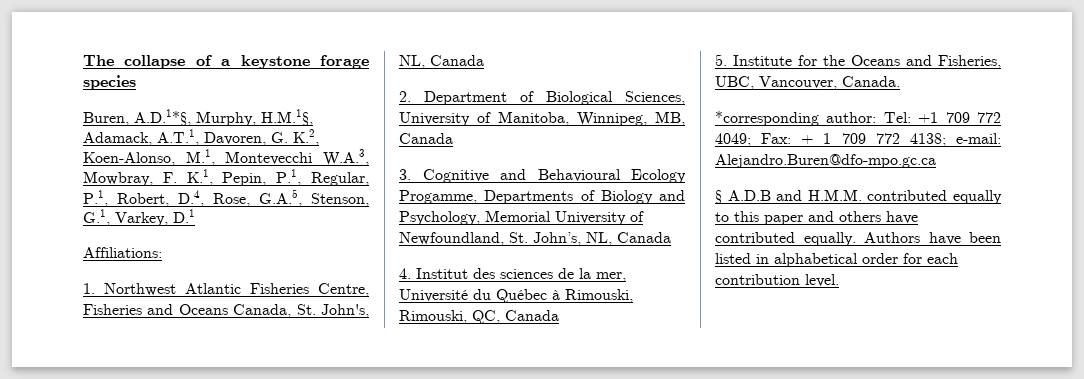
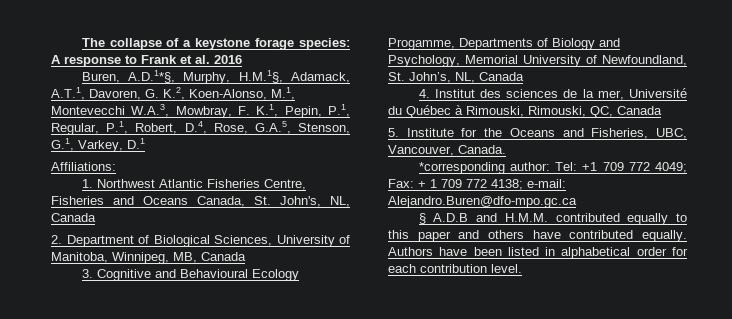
- The collapse of a keystone forage species
+ The collapse of a keystone forage species: A response to Frank et al. 2016

